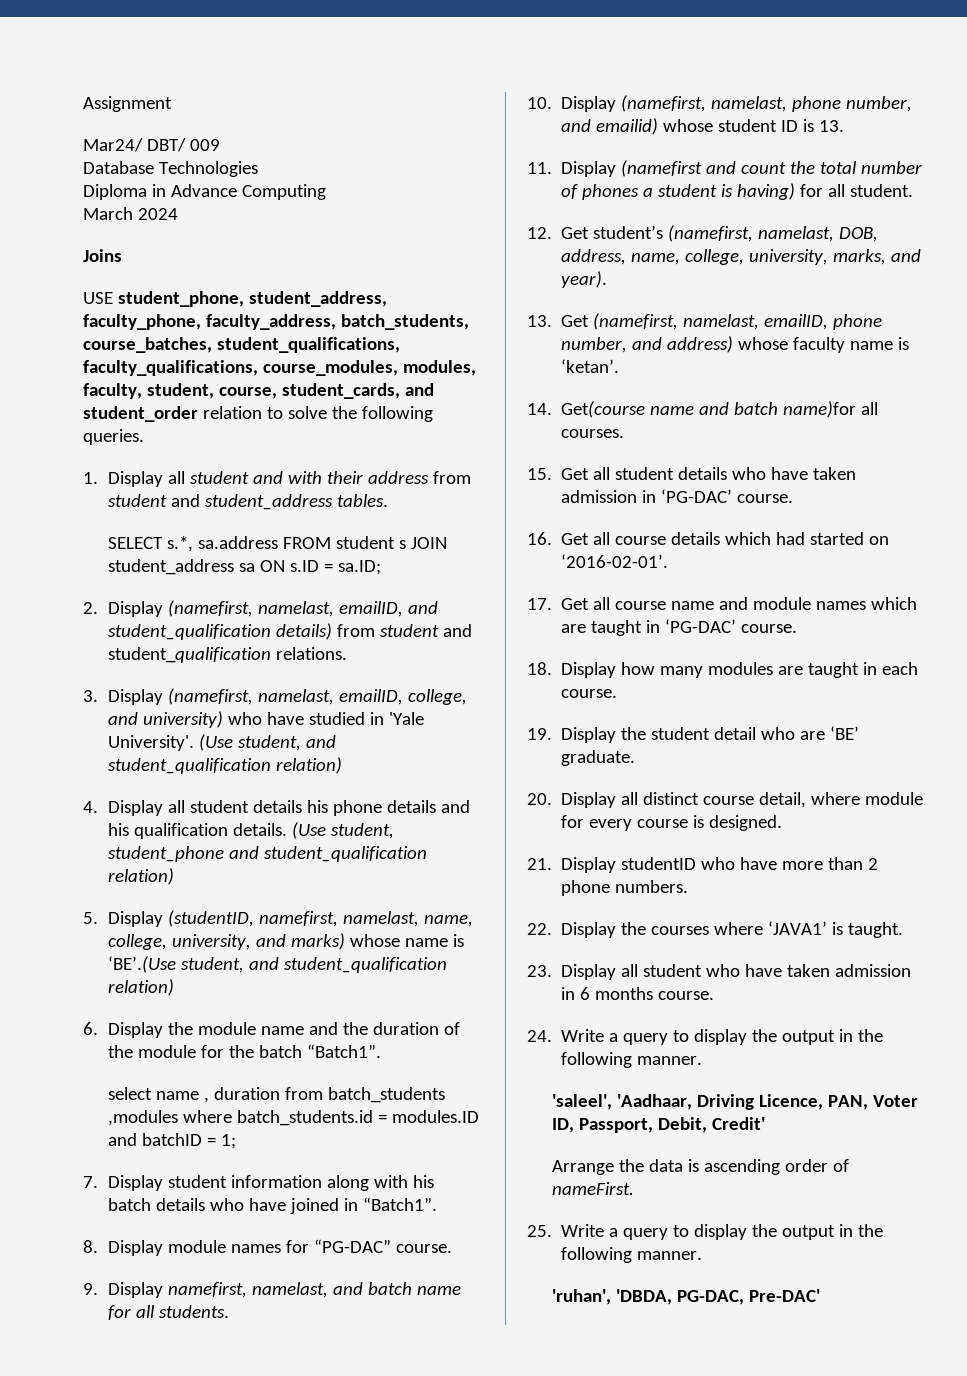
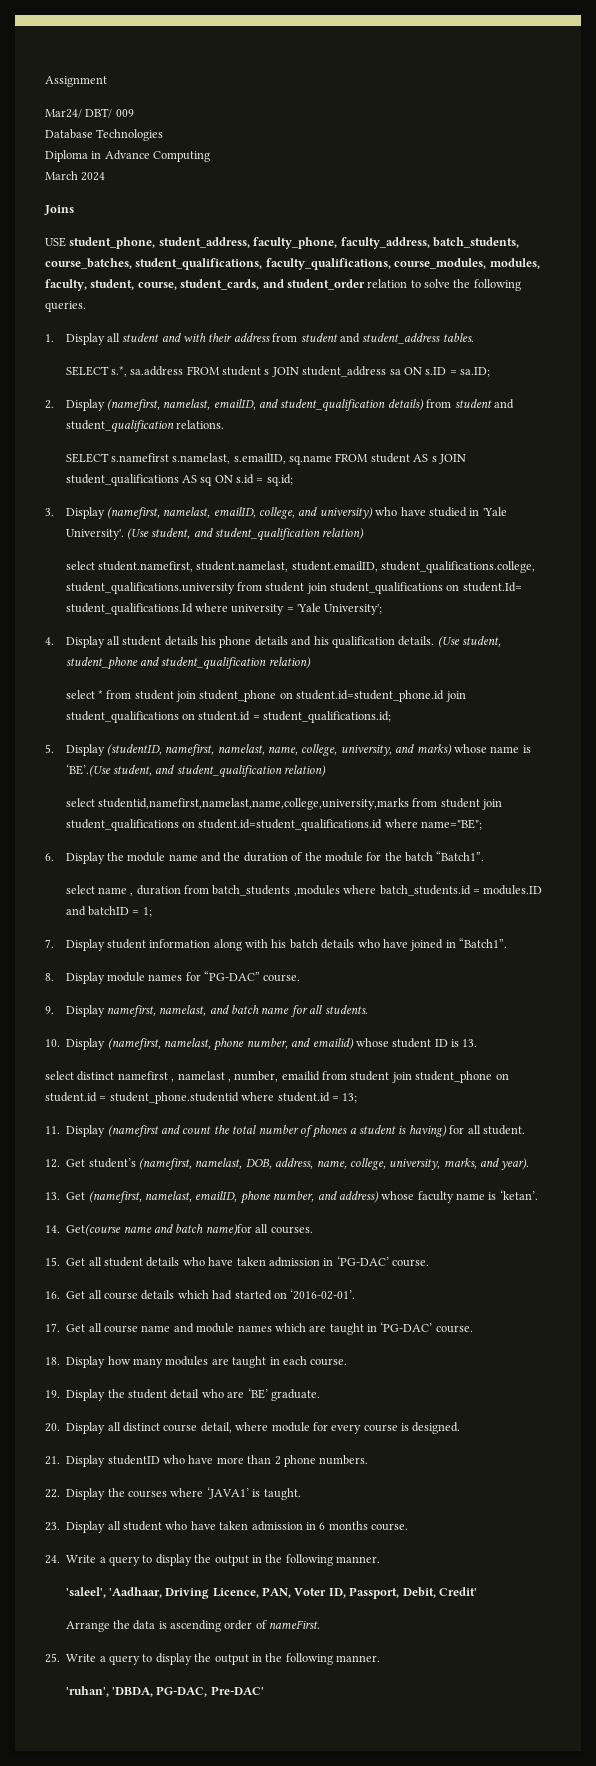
+ SELECT s.namefirst s.namelast, s.emailID, sq.name FROM student AS s JOIN student_qualifications AS sq ON s.id = sq.id;
+ select student.namefirst, student.namelast, student.emailID, student_qualifications.college, student_qualifications.university from student join student_qualifications on student.Id= student_qualifications.Id where university = 'Yale University';
+ select * from student join student_phone on student.id=student_phone.id join student_qualifications on student.id = student_qualifications.id;
+ select studentid,namefirst,namelast,name,college,university,marks from student join student_qualifications on student.id=student_qualifications.id where name="BE";
+ select distinct namefirst , namelast , number, emailid from student join student_phone on student.id = student_phone.studentid where student.id = 13;

